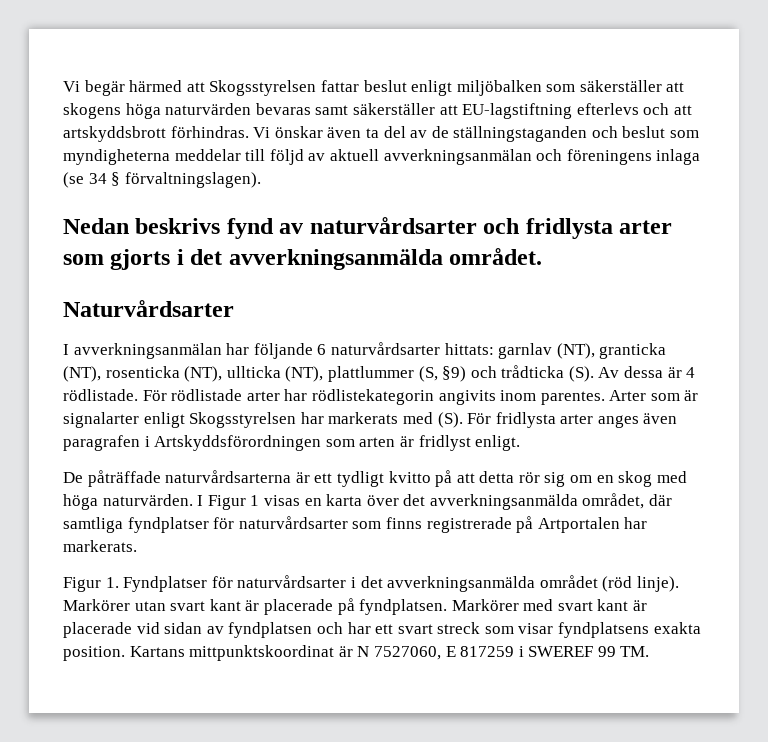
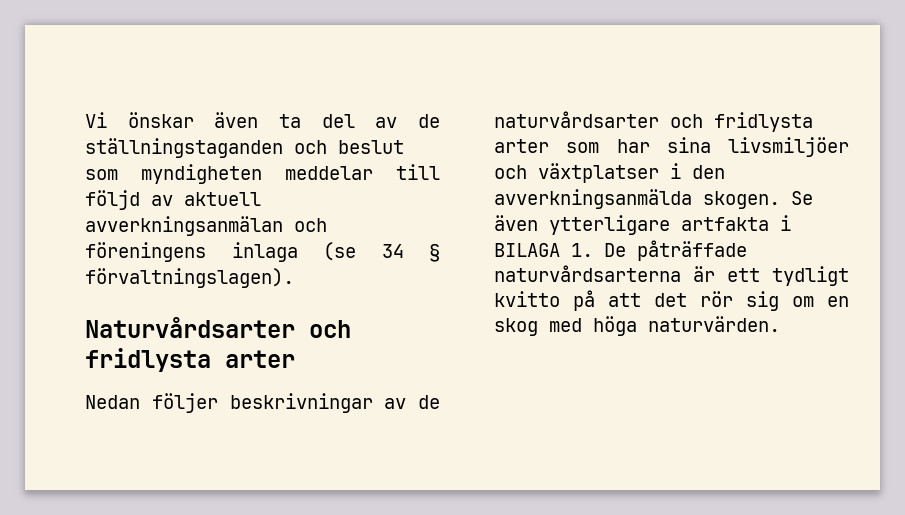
- Vi begär härmed att Skogsstyrelsen fattar beslut enligt miljöbalken som säkerställer att skogens höga naturvärden bevaras samt säkerställer att EU-lagstiftning efterlevs och att artskyddsbrott förhindras. Vi önskar även ta del av de ställningstaganden och beslut som myndigheterna meddelar till följd av aktuell avverkningsanmälan och föreningens inlaga (se 34 § förvaltningslagen).
+ Vi önskar även ta del av de ställningstaganden och beslut som myndigheten meddelar till följd av aktuell avverkningsanmälan och föreningens inlaga (se 34 § förvaltningslagen).
- Nedan beskrivs fynd av naturvårdsarter och fridlysta arter som gjorts i det avverkningsanmälda området.
- Naturvårdsarter
- I avverkningsanmälan har följande 6 naturvårdsarter hittats: garnlav (NT), granticka (NT), rosenticka (NT), ullticka (NT), plattlummer (S, §9) och trådticka (S). Av dessa är 4 rödlistade. För rödlistade arter har rödlistekategorin angivits inom parentes. Arter som är signalarter enligt Skogsstyrelsen har markerats med (S). För fridlysta arter anges även paragrafen i Artskyddsförordningen som arten är fridlyst enligt.
- De påträffade naturvårdsarterna är ett tydligt kvitto på att detta rör sig om en skog med höga naturvärden. I Figur 1 visas en karta över det avverkningsanmälda området, där samtliga fyndplatser för naturvårdsarter som finns registrerade på Artportalen har markerats.
- Figur 1. Fyndplatser för naturvårdsarter i det avverkningsanmälda området (röd linje). Markörer utan svart kant är placerade på fyndplatsen. Markörer med svart kant är placerade vid sidan av fyndplatsen och har ett svart streck som visar fyndplatsens exakta position. Kartans mittpunktskoordinat är N 7527060, E 817259 i SWEREF 99 TM.
+ Naturvårdsarter och fridlysta arter
+ Nedan följer beskrivningar av de naturvårdsarter och fridlysta arter som har sina livsmiljöer och växtplatser i den avverkningsanmälda skogen. Se även ytterligare artfakta i BILAGA 1. De påträffade naturvårdsarterna är ett tydligt kvitto på att det rör sig om en skog med höga naturvärden.

